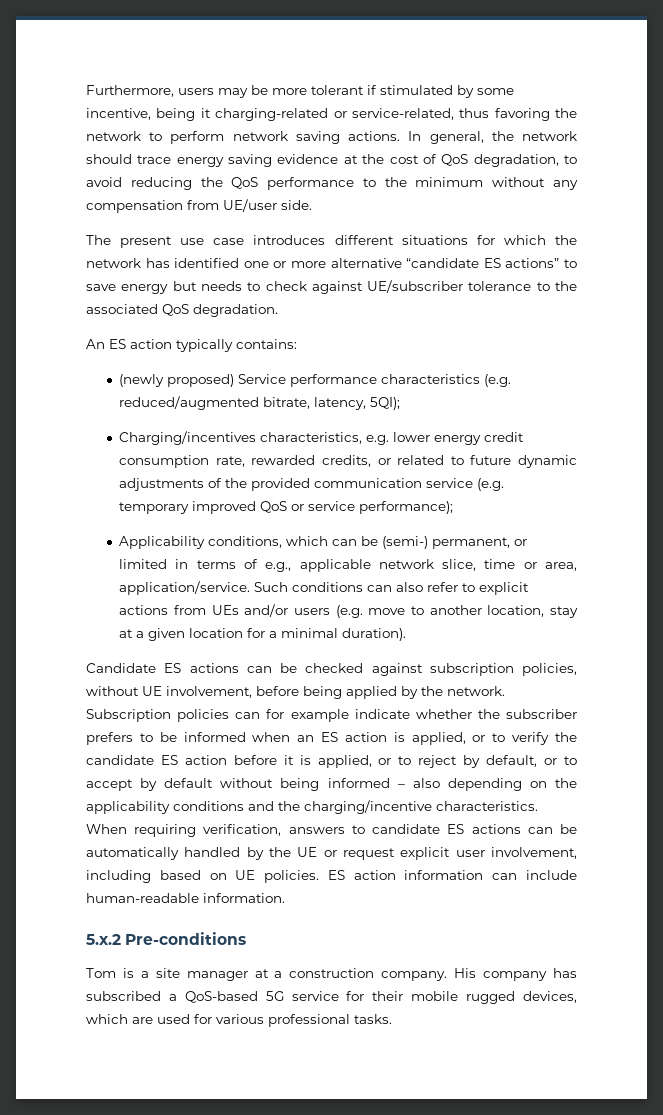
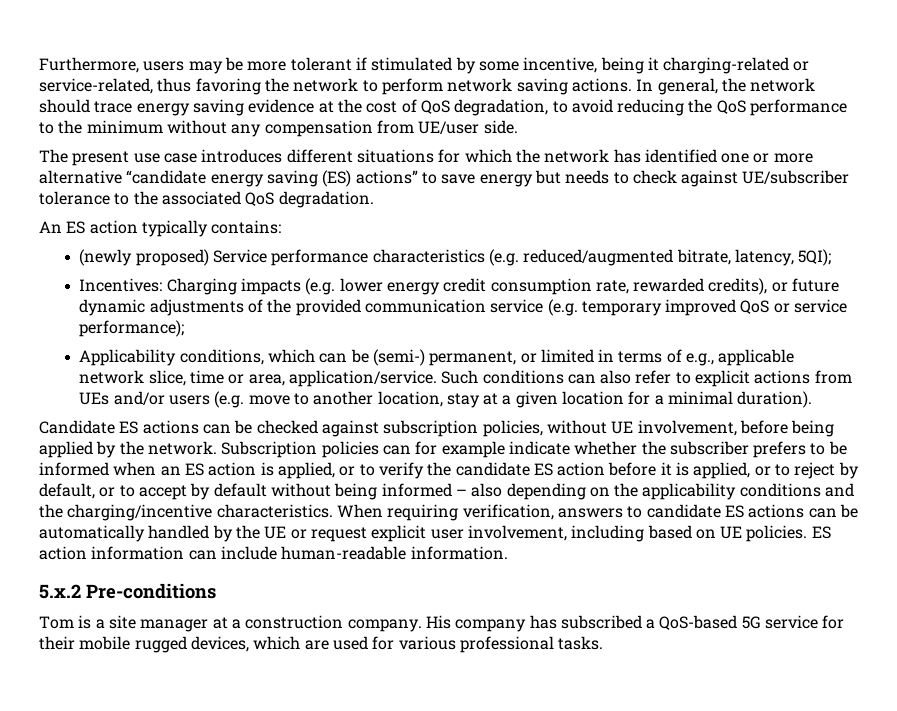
- The present use case introduces different situations for which the network has identified one or more alternative “candidate ES actions” to save energy but needs to check against UE/subscriber tolerance to the associated QoS degradation.
+ The present use case introduces different situations for which the network has identified one or more alternative “candidate energy saving (ES) actions” to save energy but needs to check against UE/subscriber tolerance to the associated QoS degradation.
- Charging/incentives characteristics, e.g. lower energy credit consumption rate, rewarded credits, or related to future dynamic adjustments of the provided communication service (e.g. temporary improved QoS or service performance);
+ Incentives: Charging impacts (e.g. lower energy credit consumption rate, rewarded credits), or future dynamic adjustments of the provided communication service (e.g. temporary improved QoS or service performance);

